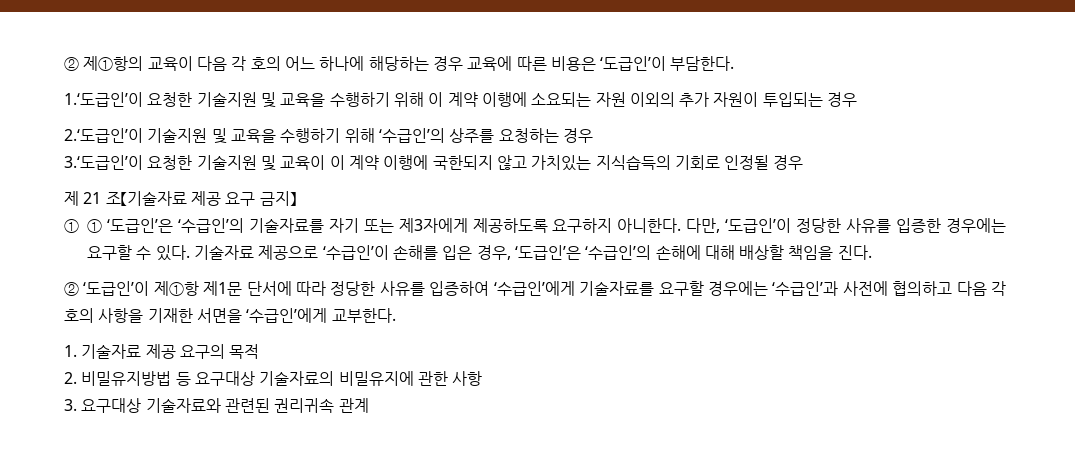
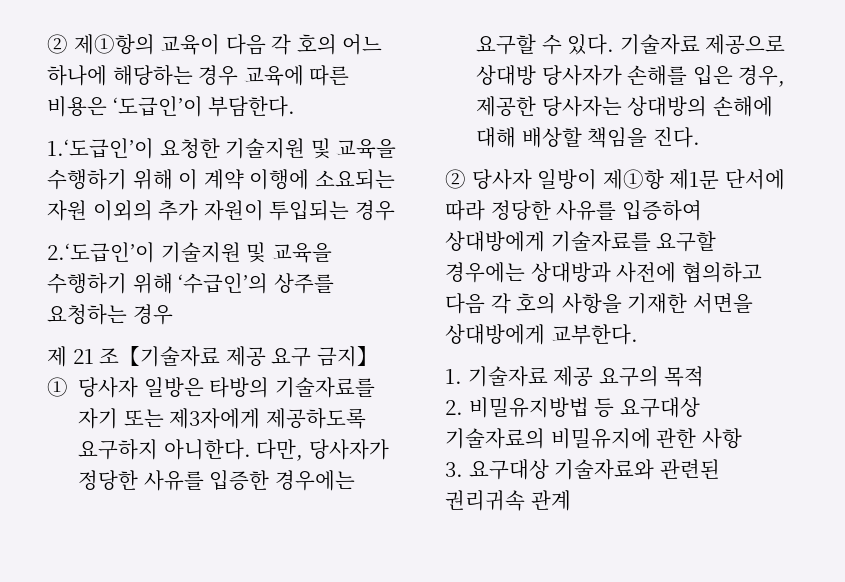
- 3.‘도급인’이 요청한 기술지원 및 교육이 이 계약 이행에 국한되지 않고 가치있는 지식습득의 기회로 인정될 경우
- ① ① ‘도급인’은 ‘수급인’의 기술자료를 자기 또는 제3자에게 제공하도록 요구하지 아니한다.
+ ① 당사자 일방은 타방의 기술자료를 자기 또는 제3자에게 제공하도록 요구하지 아니한다.
- 다만, ‘도급인’이 정당한 사유를 입증한 경우에는 요구할 수 있다.
+ 다만, 당사자가 정당한 사유를 입증한 경우에는 요구할 수 있다.
- 기술자료 제공으로 ‘수급인’이 손해를 입은 경우, ‘도급인’은 ‘수급인’의 손해에 대해 배상할 책임을 진다.
+ 기술자료 제공으로 상대방 당사자가 손해를 입은 경우, 제공한 당사자는 상대방의 손해에 대해 배상할 책임을 진다.
- ② ‘도급인’이 제①항 제1문 단서에 따라 정당한 사유를 입증하여 ‘수급인’에게 기술자료를 요구할 경우에는 ‘수급인’과 사전에 협의하고 다음 각 호의 사항을 기재한 서면을 ‘수급인’에게 교부한다.
+ ② 당사자 일방이 제①항 제1문 단서에 따라 정당한 사유를 입증하여 상대방에게 기술자료를 요구할 경우에는 상대방과 사전에 협의하고 다음 각 호의 사항을 기재한 서면을 상대방에게 교부한다.

